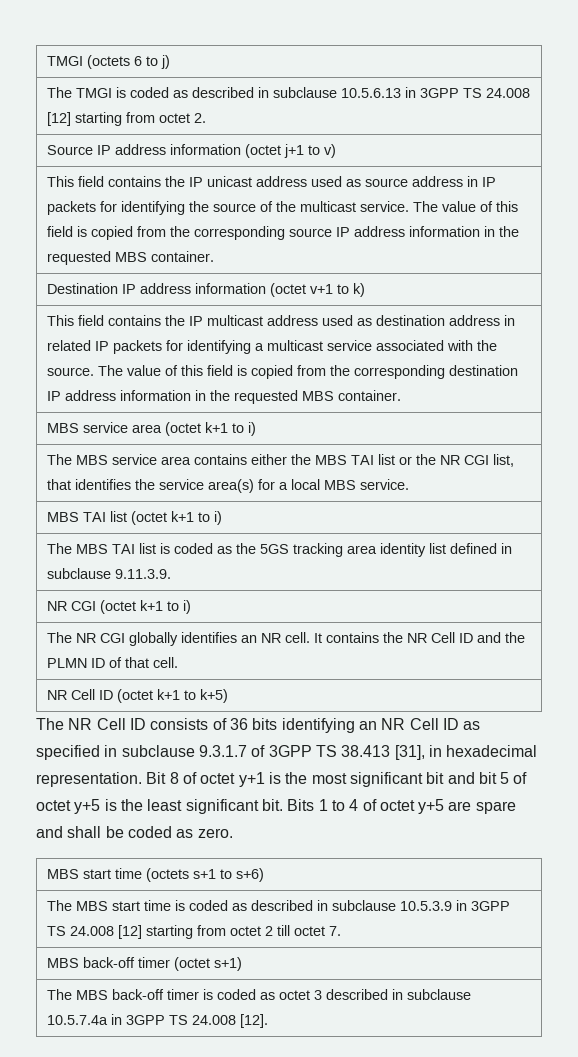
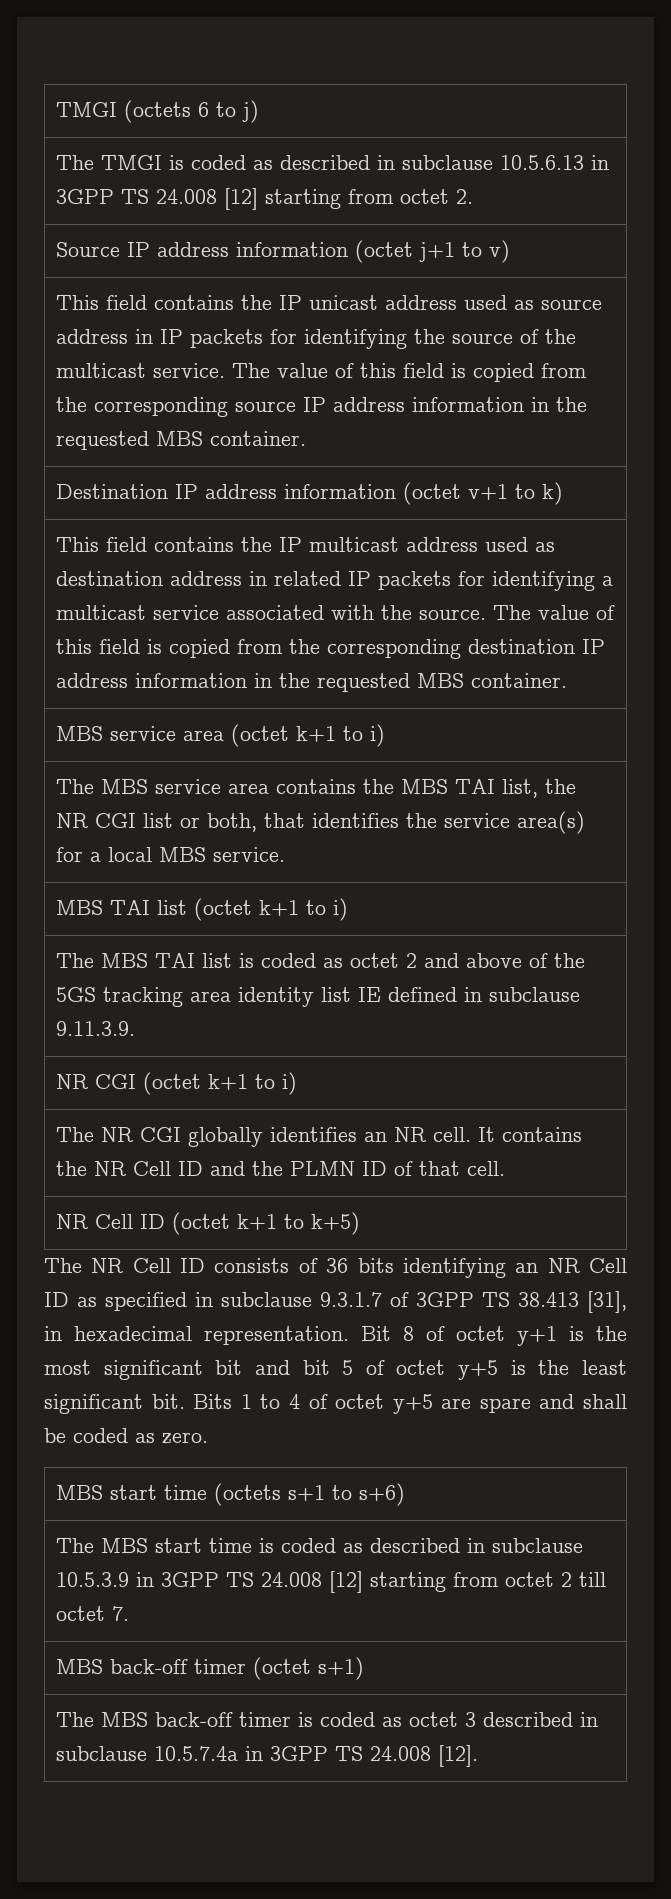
- The MBS service area contains either the MBS TAI list or the NR CGI list, that identifies the service area(s) for a local MBS service.
+ The MBS service area contains the MBS TAI list, the NR CGI list or both, that identifies the service area(s) for a local MBS service.
- The MBS TAI list is coded as the 5GS tracking area identity list defined in subclause 9.11.3.9.
+ The MBS TAI list is coded as octet 2 and above of the 5GS tracking area identity list IE defined in subclause 9.11.3.9.

